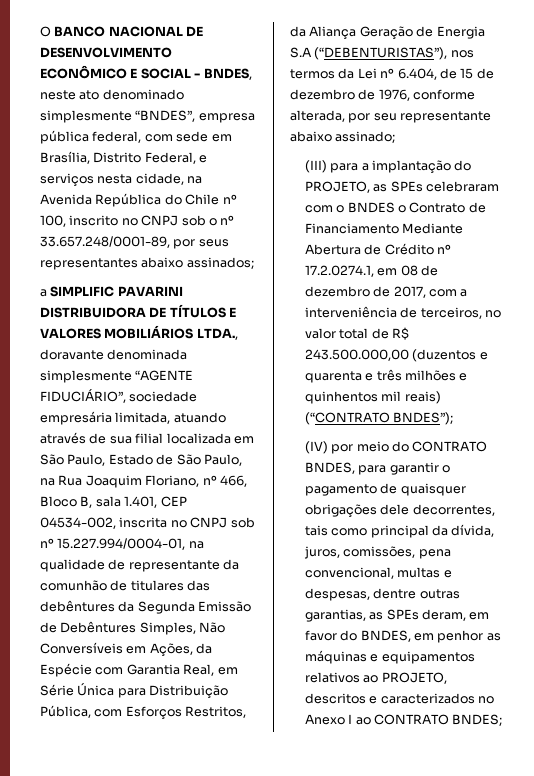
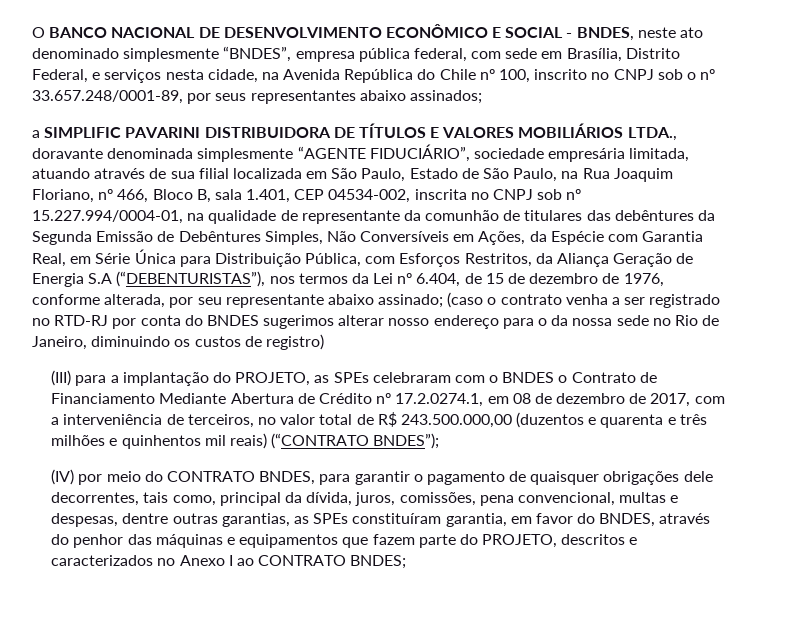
+ (caso o contrato venha a ser registrado no RTD-RJ por conta do BNDES sugerimos alterar nosso endereço para o da nossa sede no Rio de Janeiro, diminuindo os custos de registro)
- (IV) por meio do CONTRATO BNDES, para garantir o pagamento de quaisquer obrigações dele decorrentes, tais como principal da dívida, juros, comissões, pena convencional, multas e despesas, dentre outras garantias, as SPEs deram, em favor do BNDES, em penhor as máquinas e equipamentos relativos ao PROJETO, descritos e caracterizados no Anexo I ao CONTRATO BNDES;
+ (IV) por meio do CONTRATO BNDES, para garantir o pagamento de quaisquer obrigações dele decorrentes, tais como, principal da dívida, juros, comissões, pena convencional, multas e despesas, dentre outras garantias, as SPEs constituíram garantia, em favor do BNDES, através do penhor das máquinas e equipamentos que fazem parte do PROJETO, descritos e caracterizados no Anexo I ao CONTRATO BNDES;

